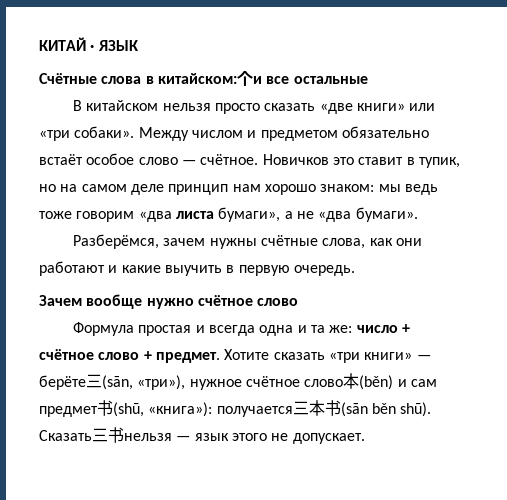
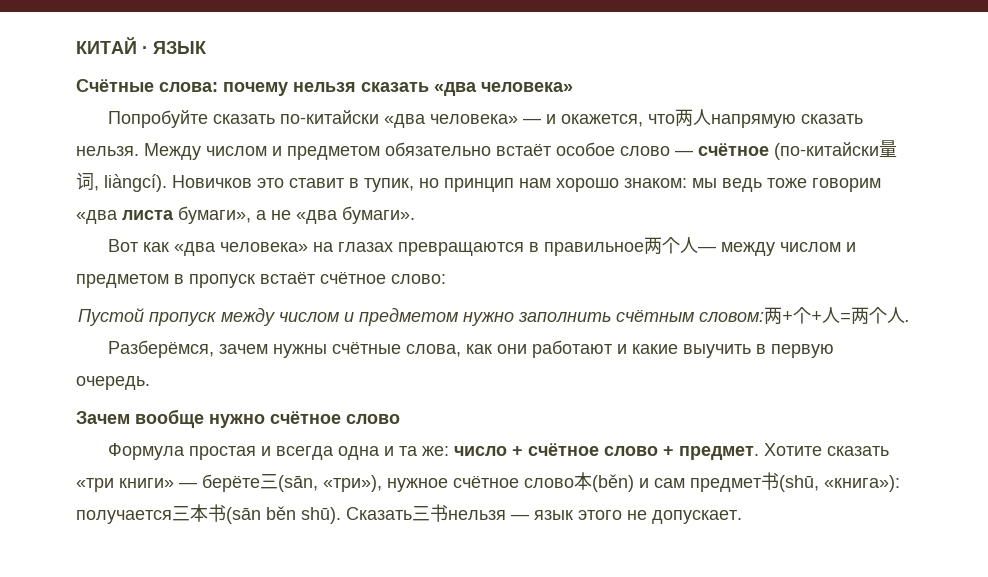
- Счётные слова в китайском:个и все остальные
- В китайском нельзя просто сказать «две книги» или «три собаки».
+ Счётные слова: почему нельзя сказать «два человека»
+ Попробуйте сказать по-китайски «два человека» — и окажется, что两人напрямую сказать нельзя.
- Между числом и предметом обязательно встаёт особое слово — счётное.
+ Между числом и предметом обязательно встаёт особое слово — счётное (по-китайски量词, liàngcí).
- Новичков это ставит в тупик, но на самом деле принцип нам хорошо знаком: мы ведь тоже говорим «два листа бумаги», а не «два бумаги».
+ Новичков это ставит в тупик, но принцип нам хорошо знаком: мы ведь тоже говорим «два листа бумаги», а не «два бумаги».
+ Вот как «два человека» на глазах превращаются в правильное两个人— между числом и предметом в пропуск встаёт счётное слово:
+ Пустой пропуск между числом и предметом нужно заполнить счётным словом:两+个+人=两个人.

